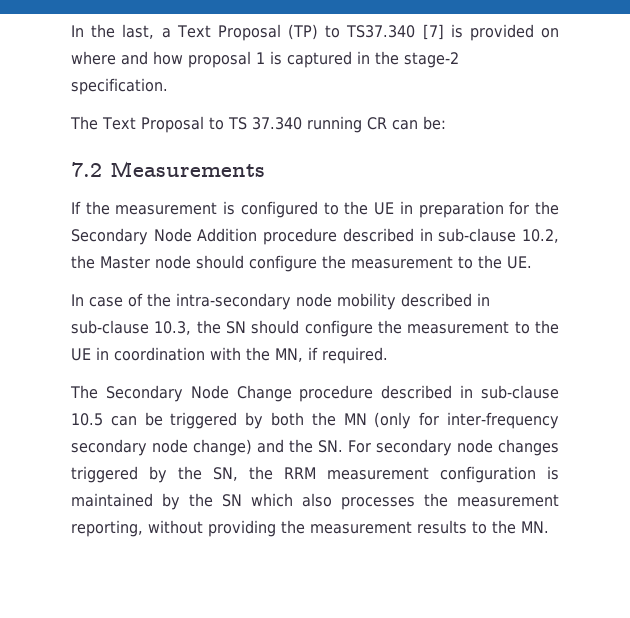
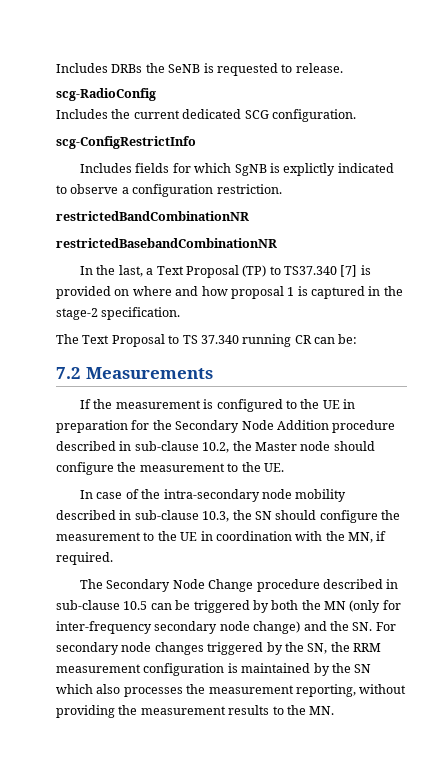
+ Includes DRBs the SeNB is requested to release.
+ scg-RadioConfig
+ Includes the current dedicated SCG configuration.
+ scg-ConfigRestrictInfo
+ Includes fields for which SgNB is explictly indicated to observe a configuration restriction.
+ restrictedBandCombinationNR
+ restrictedBasebandCombinationNR

